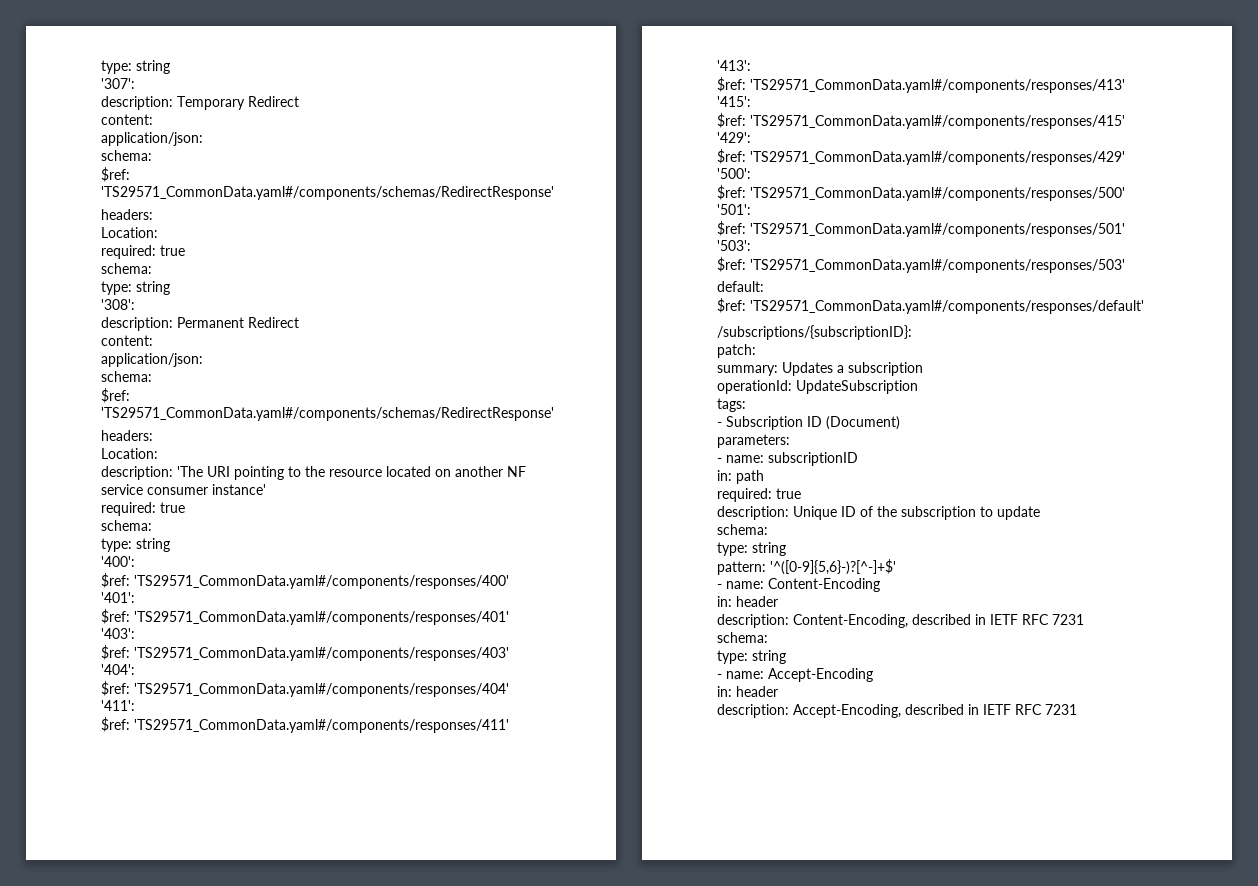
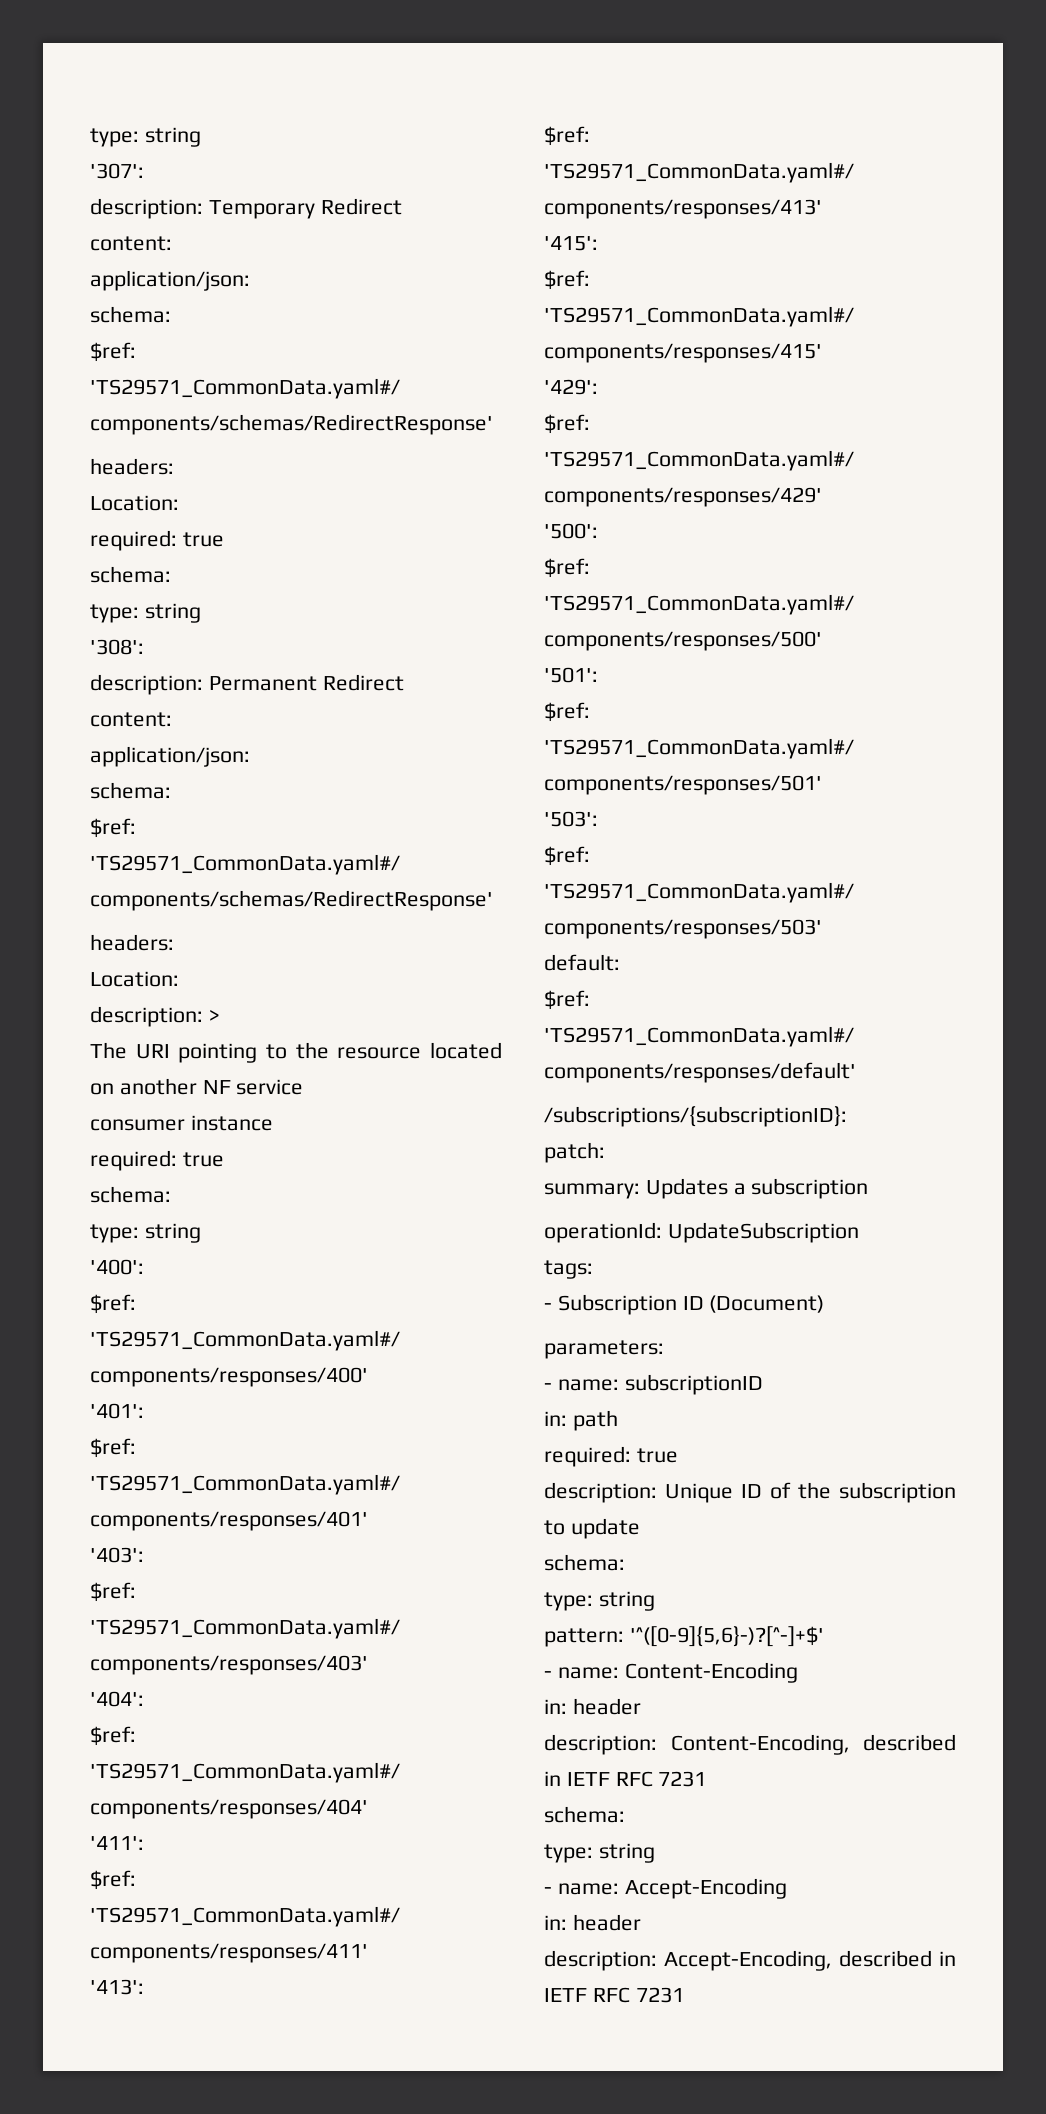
- description: 'The URI pointing to the resource located on another NF service consumer instance'
+ description: >
+ The URI pointing to the resource located on another NF service
+ consumer instance

